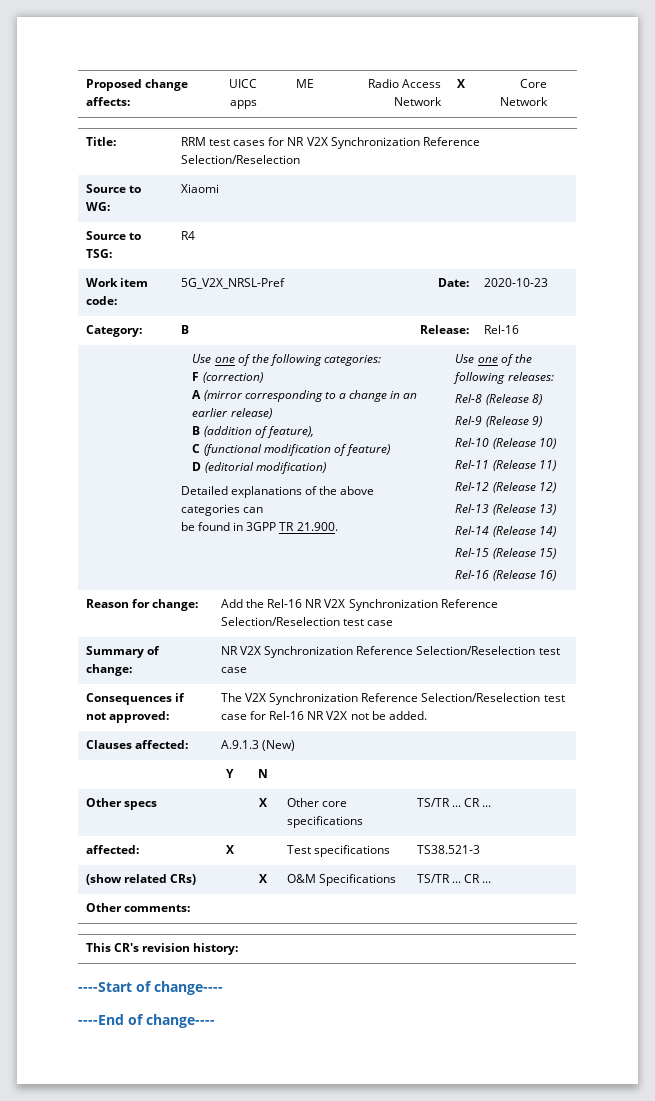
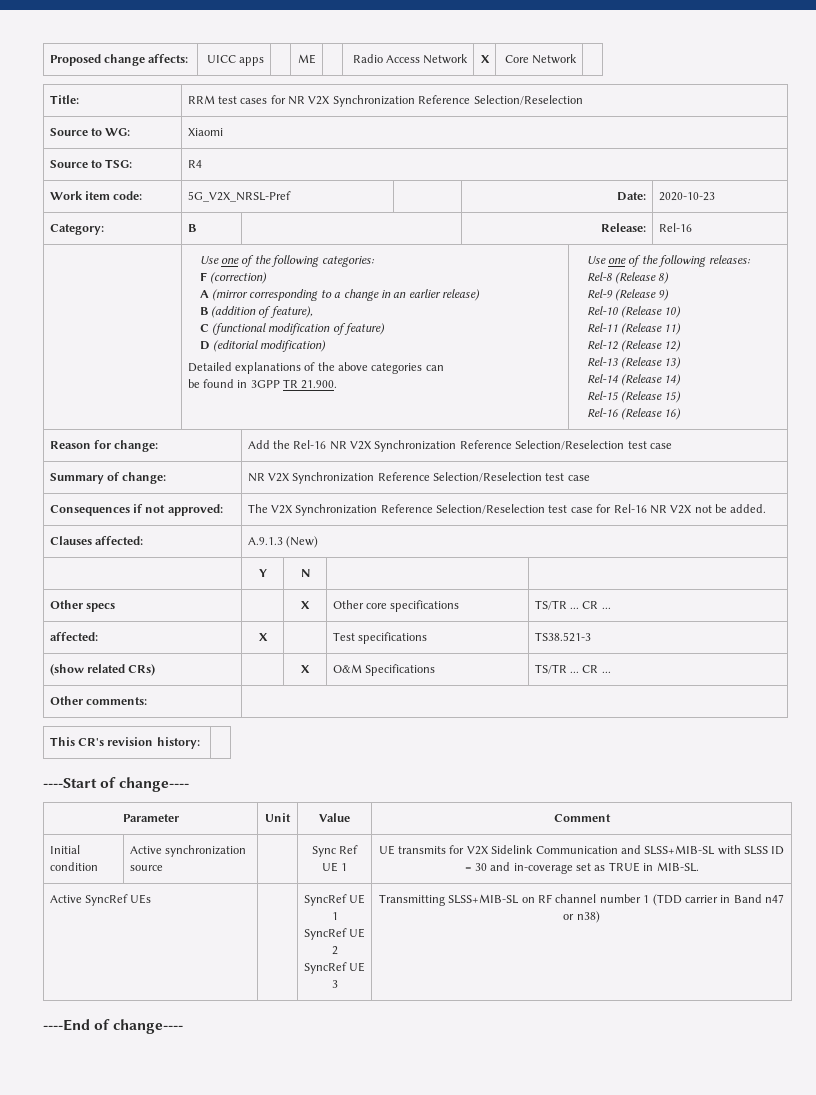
+ Parameter | Unit | Value | Comment
+ Initial condition | Active synchronization source | | Sync Ref UE 1 | UE transmits for V2X Sidelink Communication and SLSS+MIB-SL with SLSS ID = 30 and in-coverage set as TRUE in MIB-SL.
+ Active SyncRef UEs | | SyncRef UE 1
+ SyncRef UE 2
+ SyncRef UE 3 | Transmitting SLSS+MIB-SL on RF channel number 1 (TDD carrier in Band n47 or n38)

